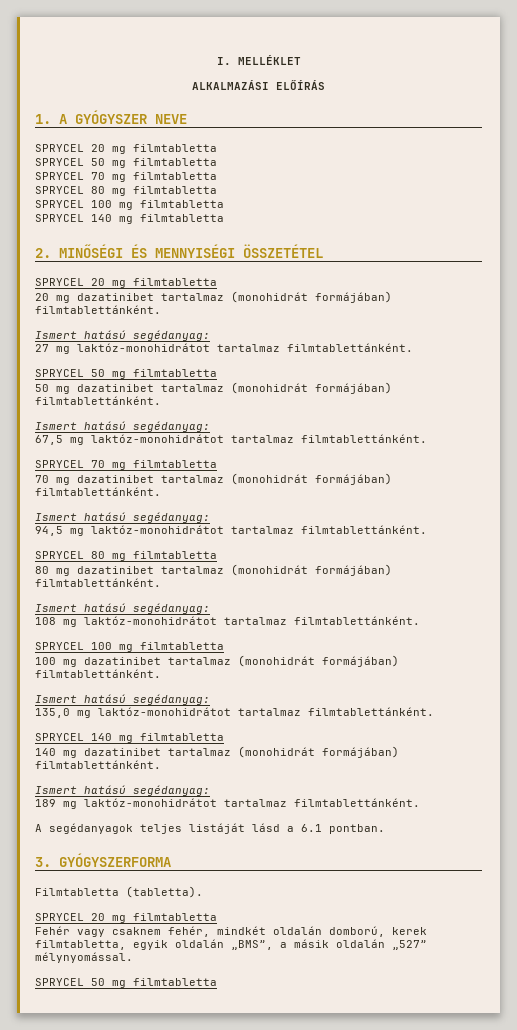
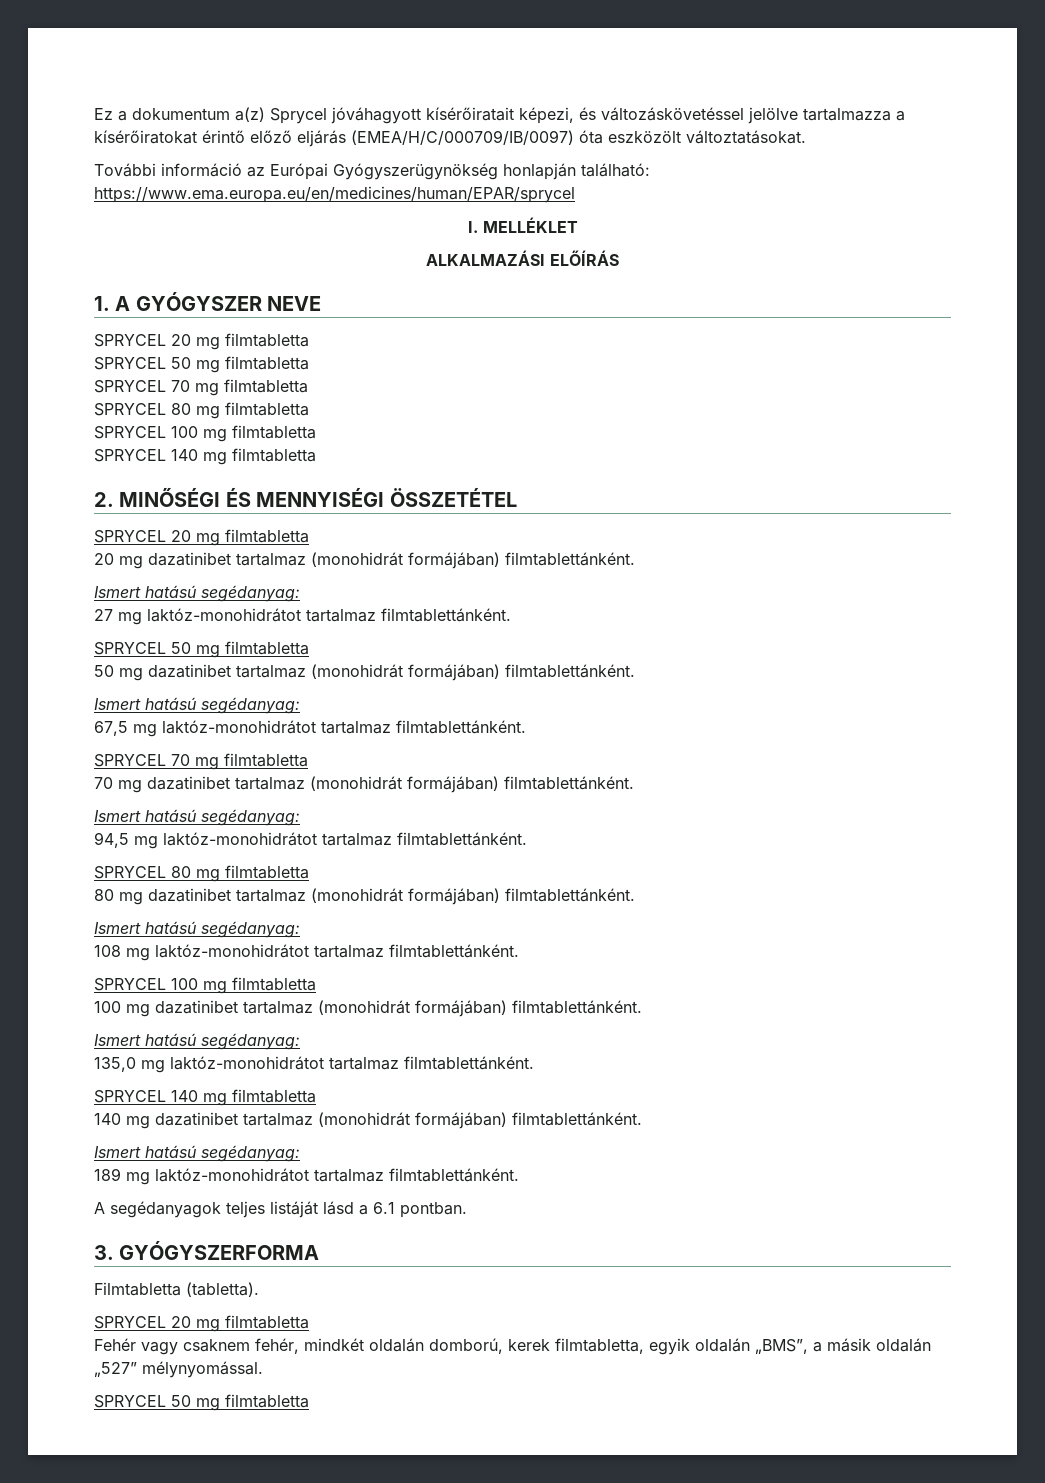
+ Ez a dokumentum a(z) Sprycel jóváhagyott kísérőiratait képezi, és változáskövetéssel jelölve tartalmazza a kísérőiratokat érintő előző eljárás (EMEA/H/C/000709/IB/0097) óta eszközölt változtatásokat.
+ További információ az Európai Gyógyszerügynökség honlapján található: https://www.ema.europa.eu/en/medicines/human/EPAR/sprycel

